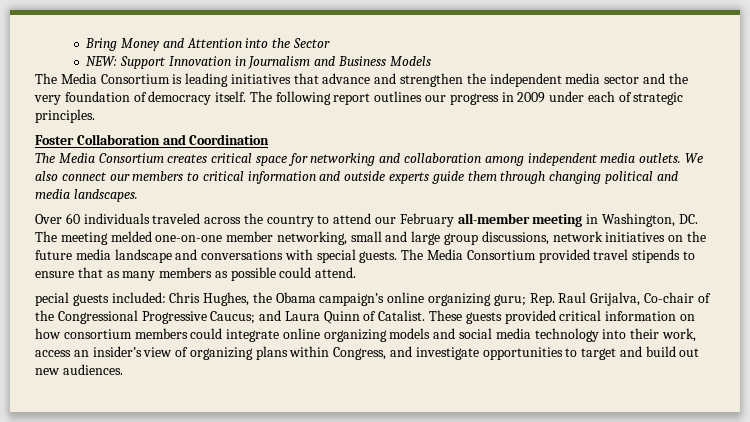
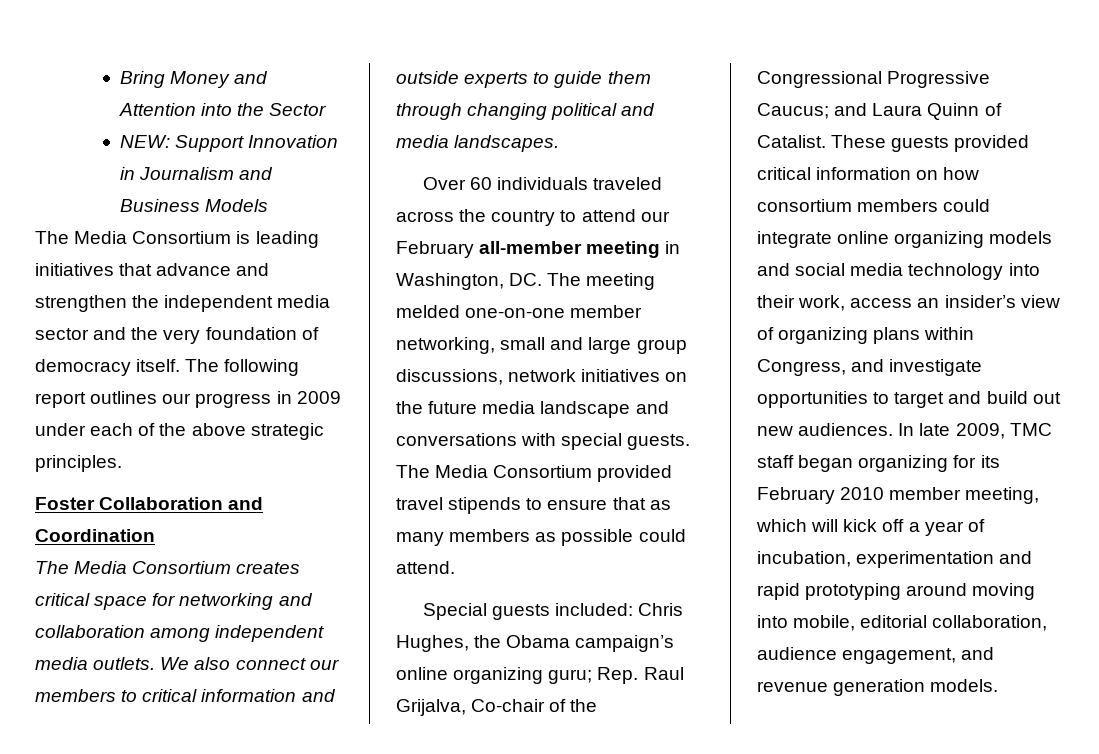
- The following report outlines our progress in 2009 under each of strategic principles.
+ The following report outlines our progress in 2009 under each of the above strategic principles.
- We also connect our members to critical information and outside experts guide them through changing political and media landscapes.
+ We also connect our members to critical information and outside experts to guide them through changing political and media landscapes.
- pecial guests included: Chris Hughes, the Obama campaign’s online organizing guru; Rep. Raul Grijalva, Co-chair of the Congressional Progressive Caucus; and Laura Quinn of Catalist.
+ Special guests included: Chris Hughes, the Obama campaign’s online organizing guru; Rep. Raul Grijalva, Co-chair of the Congressional Progressive Caucus; and Laura Quinn of Catalist.
+ In late 2009, TMC staff began organizing for its February 2010 member meeting, which will kick off a year of incubation, experimentation and rapid prototyping around moving into mobile, editorial collaboration, audience engagement, and revenue generation models.

